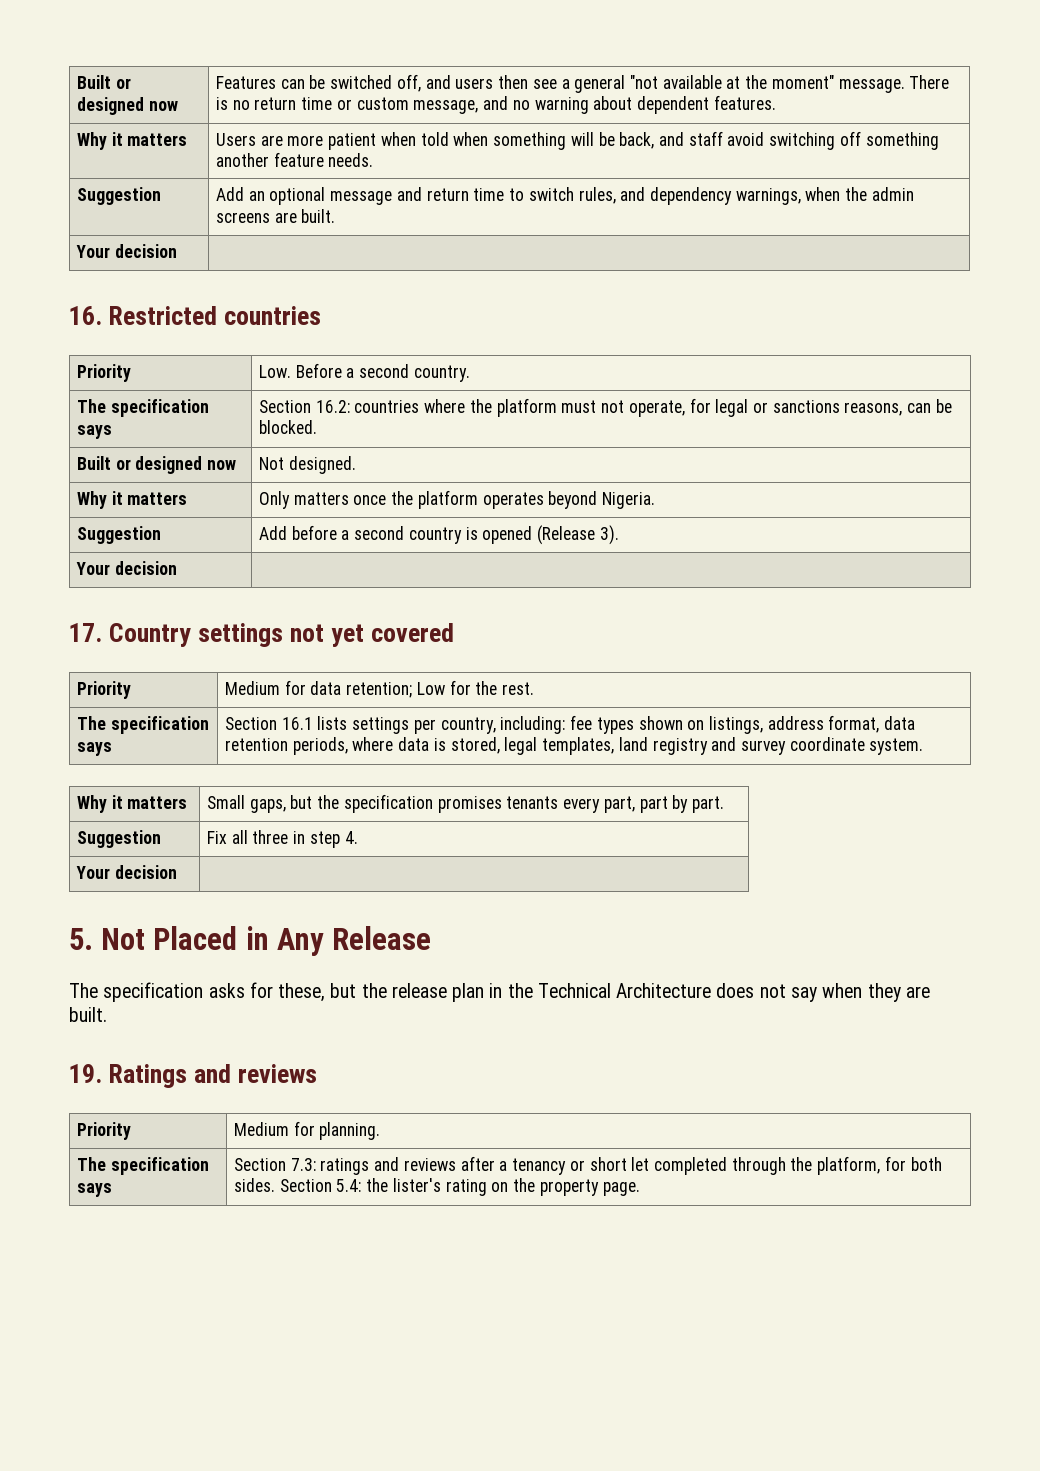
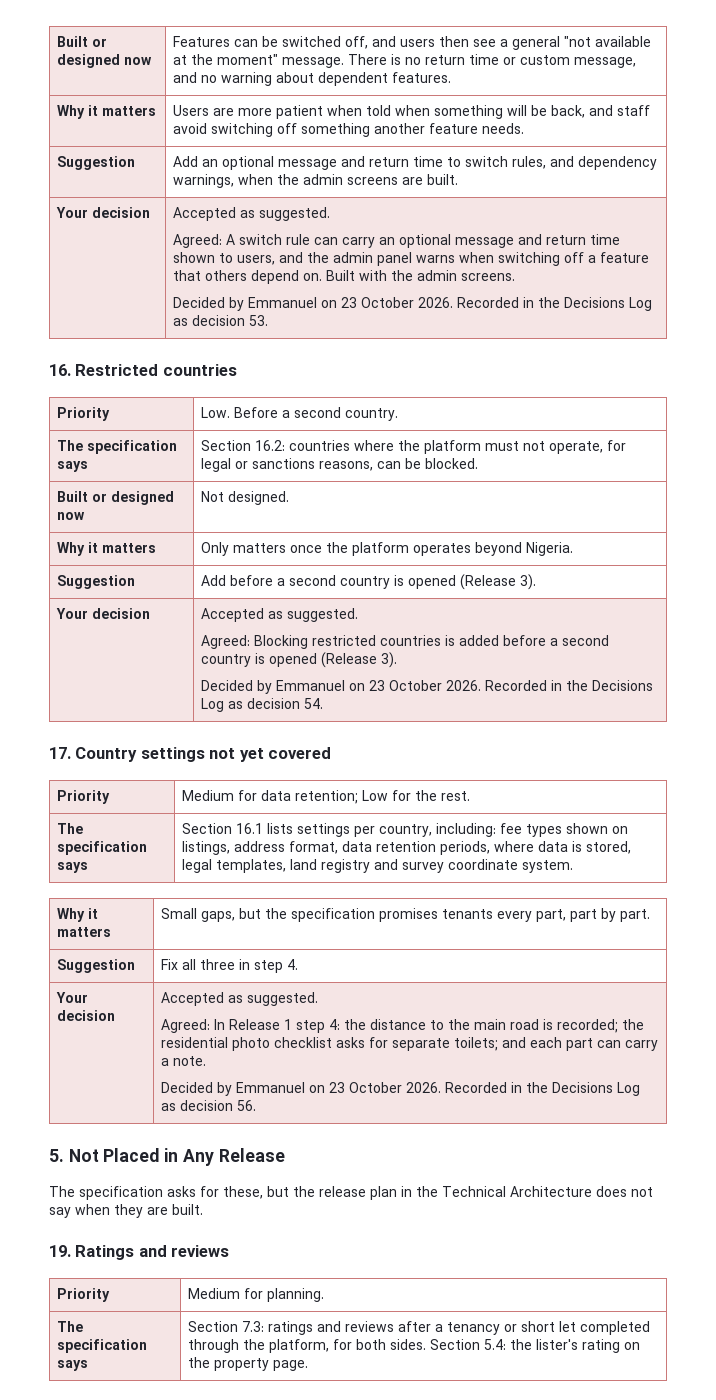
  Suggestion | Add an optional message and return time to switch rules, and dependency warnings, when the admin screens are built.
- Your decision
+ Your decision | Accepted as suggested.
+ Agreed: A switch rule can carry an optional message and return time shown to users, and the admin panel warns when switching off a feature that others depend on. Built with the admin screens.
+ Decided by Emmanuel on 23 October 2026. Recorded in the Decisions Log as decision 53.
  Suggestion | Add before a second country is opened (Release 3).
- Your decision |
+ Your decision | Accepted as suggested.
+ Agreed: Blocking restricted countries is added before a second country is opened (Release 3).
+ Decided by Emmanuel on 23 October 2026. Recorded in the Decisions Log as decision 54.
  Suggestion | Fix all three in step 4.
- Your decision
+ Your decision | Accepted as suggested.
+ Agreed: In Release 1 step 4: the distance to the main road is recorded; the residential photo checklist asks for separate toilets; and each part can carry a note.
+ Decided by Emmanuel on 23 October 2026. Recorded in the Decisions Log as decision 56.

